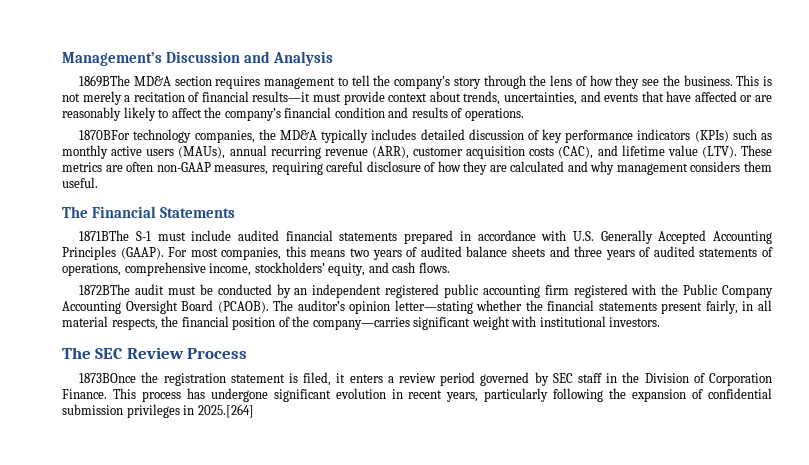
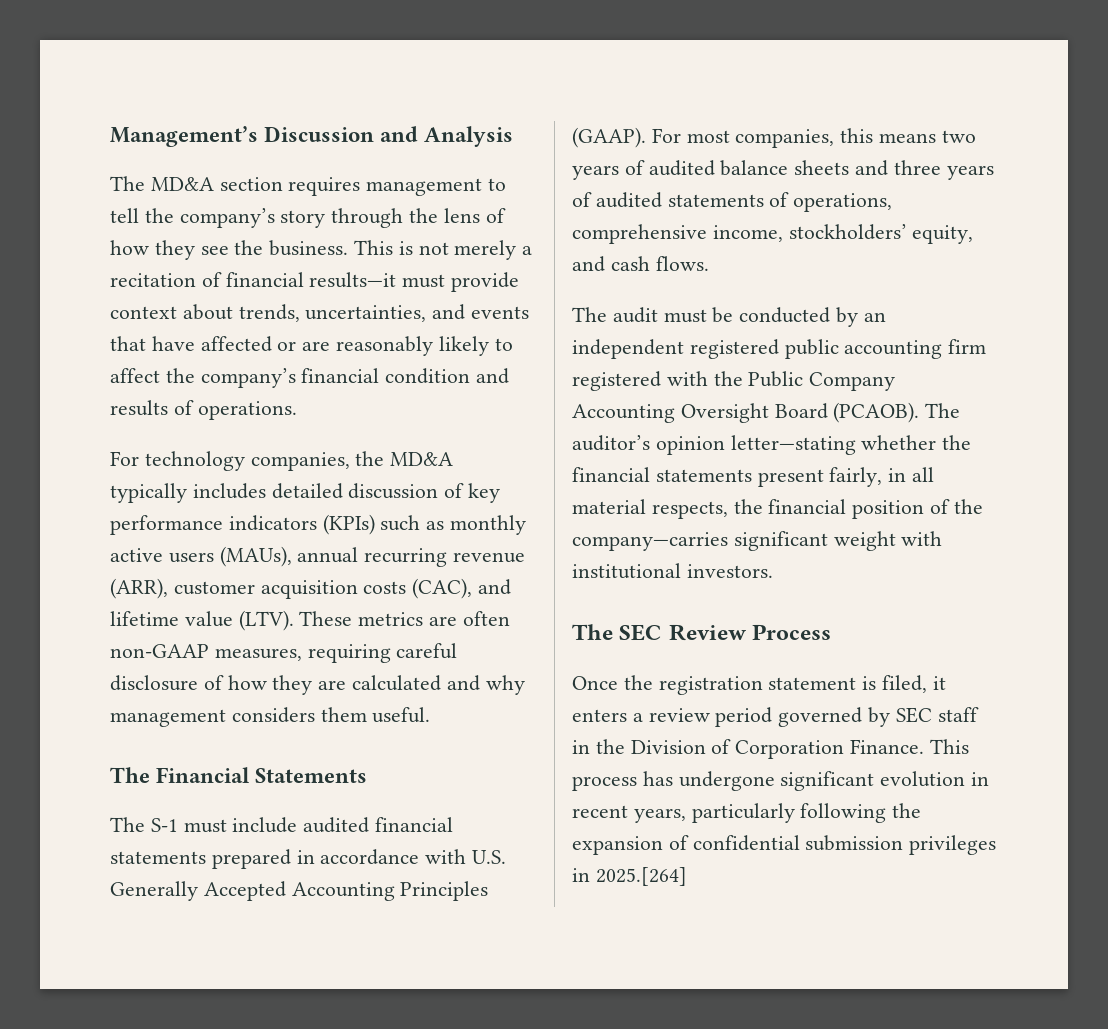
- 1869BThe MD&A section requires management to tell the company’s story through the lens of how they see the business.
+ The MD&A section requires management to tell the company’s story through the lens of how they see the business.
- 1870BFor technology companies, the MD&A typically includes detailed discussion of key performance indicators (KPIs) such as monthly active users (MAUs), annual recurring revenue (ARR), customer acquisition costs (CAC), and lifetime value (LTV).
+ For technology companies, the MD&A typically includes detailed discussion of key performance indicators (KPIs) such as monthly active users (MAUs), annual recurring revenue (ARR), customer acquisition costs (CAC), and lifetime value (LTV).
- 1871BThe S-1 must include audited financial statements prepared in accordance with U.S. Generally Accepted Accounting Principles (GAAP).
+ The S-1 must include audited financial statements prepared in accordance with U.S. Generally Accepted Accounting Principles (GAAP).
- 1872BThe audit must be conducted by an independent registered public accounting firm registered with the Public Company Accounting Oversight Board (PCAOB).
+ The audit must be conducted by an independent registered public accounting firm registered with the Public Company Accounting Oversight Board (PCAOB).
- 1873BOnce the registration statement is filed, it enters a review period governed by SEC staff in the Division of Corporation Finance.
+ Once the registration statement is filed, it enters a review period governed by SEC staff in the Division of Corporation Finance.

